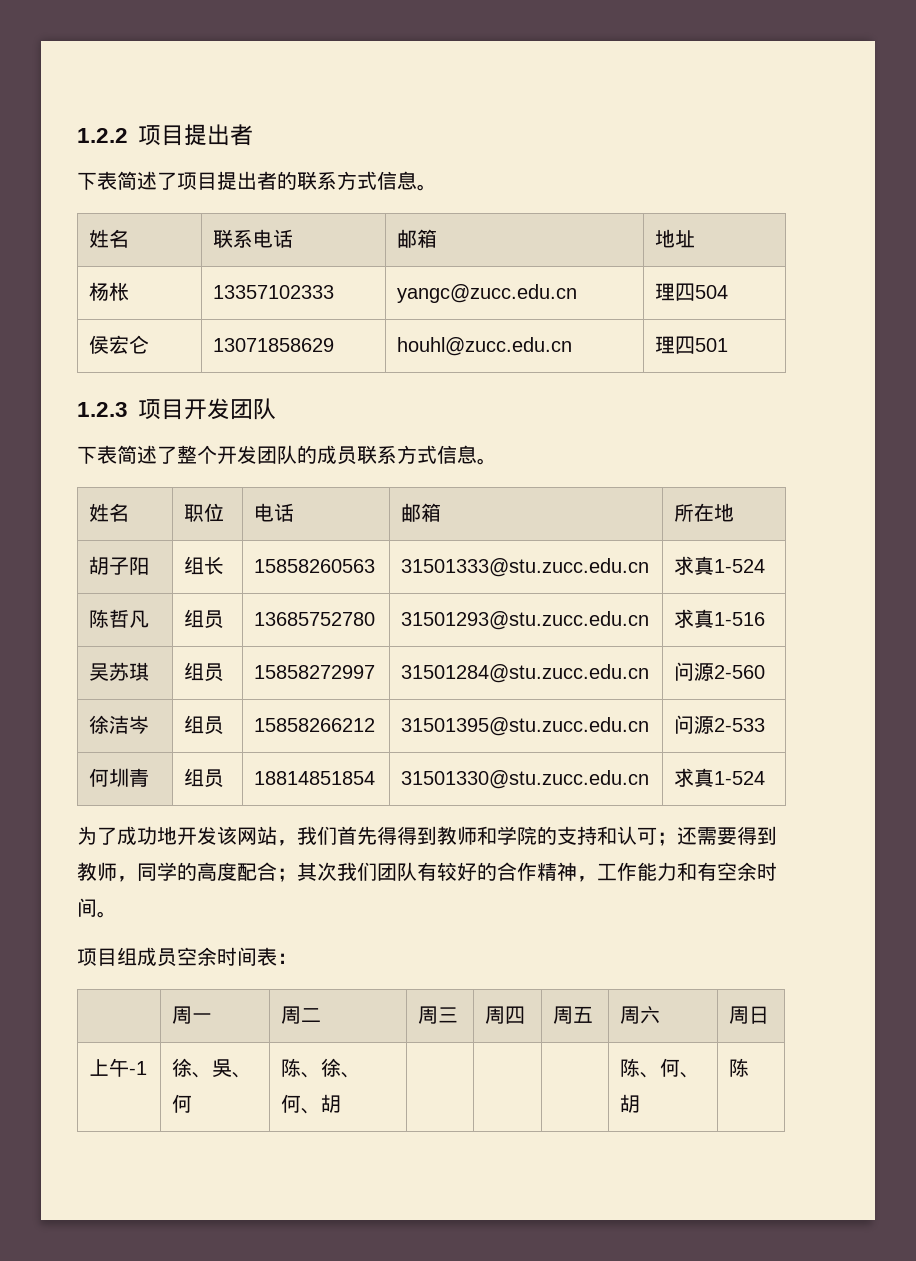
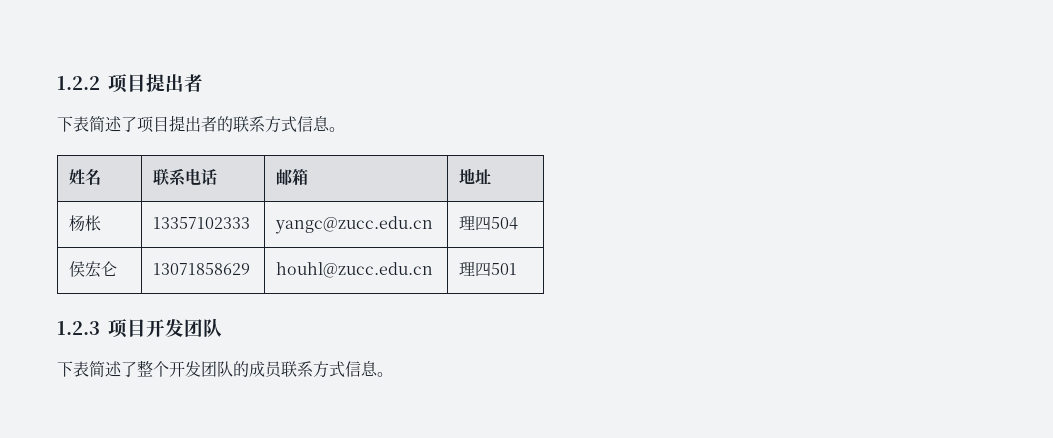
- 姓名 | 职位 | 电话 | 邮箱 | 所在地
- 胡子阳 | 组长 | 15858260563 | 31501333@stu.zucc.edu.cn | 求真1-524
- 陈哲凡 | 组员 | 13685752780 | 31501293@stu.zucc.edu.cn | 求真1-516
- 吴苏琪 | 组员 | 15858272997 | 31501284@stu.zucc.edu.cn | 问源2-560
- 徐洁岑 | 组员 | 15858266212 | 31501395@stu.zucc.edu.cn | 问源2-533
- 何圳青 | 组员 | 18814851854 | 31501330@stu.zucc.edu.cn | 求真1-524
- 为了成功地开发该网站，我们首先得得到教师和学院的支持和认可；还需要得到教师，同学的高度配合；其次我们团队有较好的合作精神，工作能力和有空余时间。
- 项目组成员空余时间表：
- | 周一 | 周二 | 周三 | 周四 | 周五 | 周六 | 周日
- 上午-1 | 徐、吳、何 | 陈、徐、何、胡 | | | | 陈、何、胡 | 陈

